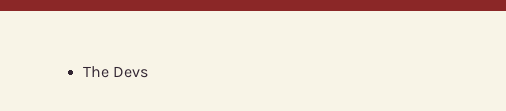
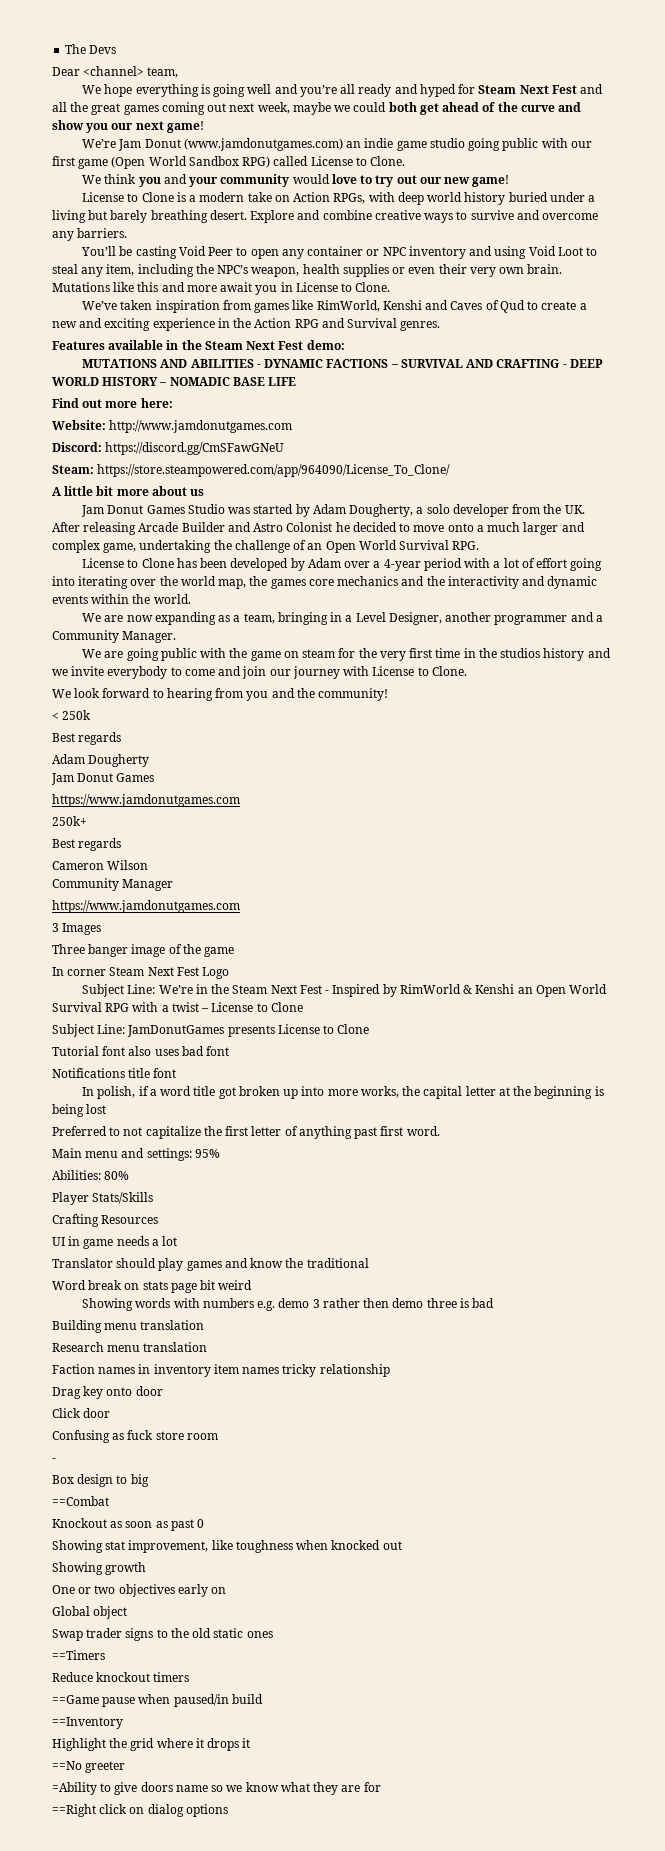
+ Dear <channel> team,
+ We hope everything is going well and you’re all ready and hyped for Steam Next Fest and all the great games coming out next week, maybe we could both get ahead of the curve and show you our next game!
+ We’re Jam Donut (www.jamdonutgames.com) an indie game studio going public with our first game (Open World Sandbox RPG) called License to Clone.
+ We think you and your community would love to try out our new game!
+ License to Clone is a modern take on Action RPGs, with deep world history buried under a living but barely breathing desert. Explore and combine creative ways to survive and overcome any barriers.
+ You’ll be casting Void Peer to open any container or NPC inventory and using Void Loot to steal any item, including the NPC’s weapon, health supplies or even their very own brain. Mutations like this and more await you in License to Clone.
+ We’ve taken inspiration from games like RimWorld, Kenshi and Caves of Qud to create a new and exciting experience in the Action RPG and Survival genres.
+ Features available in the Steam Next Fest demo:
+ MUTATIONS AND ABILITIES - DYNAMIC FACTIONS – SURVIVAL AND CRAFTING - DEEP WORLD HISTORY – NOMADIC BASE LIFE
+ Find out more here:
+ Website: http://www.jamdonutgames.com
+ Discord: https://discord.gg/CmSFawGNeU
+ Steam: https://store.steampowered.com/app/964090/License_To_Clone/
+ A little bit more about us
+ Jam Donut Games Studio was started by Adam Dougherty, a solo developer from the UK. After releasing Arcade Builder and Astro Colonist he decided to move onto a much larger and complex game, undertaking the challenge of an Open World Survival RPG.
+ License to Clone has been developed by Adam over a 4-year period with a lot of effort going into iterating over the world map, the games core mechanics and the interactivity and dynamic events within the world.
+ We are now expanding as a team, bringing in a Level Designer, another programmer and a Community Manager.
+ We are going public with the game on steam for the very first time in the studios history and we invite everybody to come and join our journey with License to Clone.
+ We look forward to hearing from you and the community!
+ < 250k
+ Best regards
+ Adam Dougherty
+ Jam Donut Games
+ https://www.jamdonutgames.com
+ 250k+
+ Best regards
+ Cameron Wilson
+ Community Manager
+ https://www.jamdonutgames.com
+ 3 Images
+ Three banger image of the game
+ In corner Steam Next Fest Logo
+ Subject Line: We’re in the Steam Next Fest - Inspired by RimWorld & Kenshi an Open World Survival RPG with a twist – License to Clone
+ Subject Line: JamDonutGames presents License to Clone
+ Tutorial font also uses bad font
+ Notifications title font
+ In polish, if a word title got broken up into more works, the capital letter at the beginning is being lost
+ Preferred to not capitalize the first letter of anything past first word.
+ Main menu and settings: 95%
+ Abilities: 80%
+ Player Stats/Skills
+ Crafting Resources
+ UI in game needs a lot
+ Translator should play games and know the traditional
+ Word break on stats page bit weird
+ Showing words with numbers e.g. demo 3 rather then demo three is bad
+ Building menu translation
+ Research menu translation
+ Faction names in inventory item names tricky relationship
+ Drag key onto door
+ Click door
+ Confusing as fuck store room
+ -
+ Box design to big
+ ==Combat
+ Knockout as soon as past 0
+ Showing stat improvement, like toughness when knocked out
+ Showing growth
+ One or two objectives early on
+ Global object
+ Swap trader signs to the old static ones
+ ==Timers
+ Reduce knockout timers
+ ==Game pause when paused/in build
+ ==Inventory
+ Highlight the grid where it drops it
+ ==No greeter
+ =Ability to give doors name so we know what they are for
+ ==Right click on dialog options

